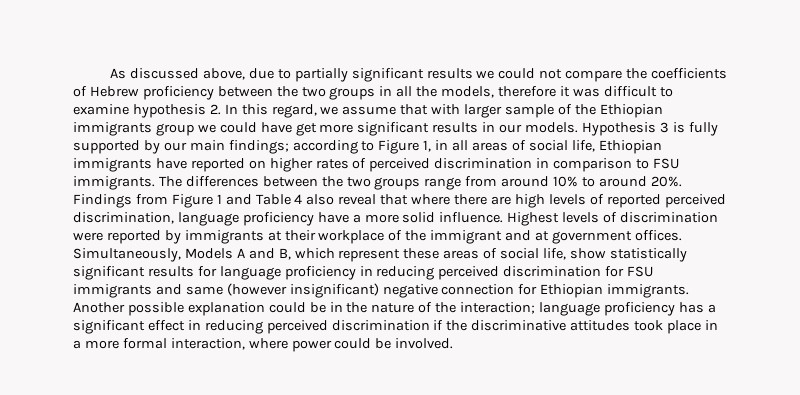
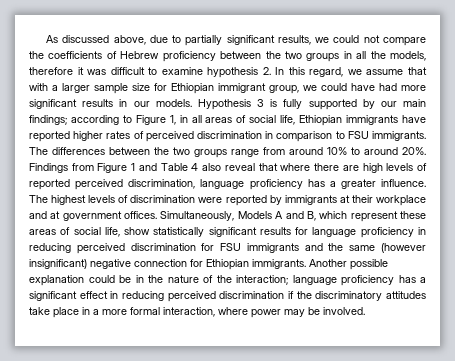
- As discussed above, due to partially significant results we could not compare the coefficients of Hebrew proficiency between the two groups in all the models, therefore it was difficult to examine hypothesis 2. In this regard, we assume that with larger sample of the Ethiopian immigrants group we could have get more significant results in our models.
+ As discussed above, due to partially significant results, we could not compare the coefficients of Hebrew proficiency between the two groups in all the models, therefore it was difficult to examine hypothesis 2. In this regard, we assume that with a larger sample size for Ethiopian immigrant group, we could have had more significant results in our models.
- Hypothesis 3 is fully supported by our main findings; according to Figure 1, in all areas of social life, Ethiopian immigrants have reported on higher rates of perceived discrimination in comparison to FSU immigrants.
+ Hypothesis 3 is fully supported by our main findings; according to Figure 1, in all areas of social life, Ethiopian immigrants have reported higher rates of perceived discrimination in comparison to FSU immigrants.
- Findings from Figure 1 and Table 4 also reveal that where there are high levels of reported perceived discrimination, language proficiency have a more solid influence. Highest levels of discrimination were reported by immigrants at their workplace of the immigrant and at government offices.
+ Findings from Figure 1 and Table 4 also reveal that where there are high levels of reported perceived discrimination, language proficiency has a greater influence. The highest levels of discrimination were reported by immigrants at their workplace and at government offices.
- Simultaneously, Models A and B, which represent these areas of social life, show statistically significant results for language proficiency in reducing perceived discrimination for FSU immigrants and same (however insignificant) negative connection for Ethiopian immigrants.
+ Simultaneously, Models A and B, which represent these areas of social life, show statistically significant results for language proficiency in reducing perceived discrimination for FSU immigrants and the same (however insignificant) negative connection for Ethiopian immigrants.
- Another possible explanation could be in the nature of the interaction; language proficiency has a significant effect in reducing perceived discrimination if the discriminative attitudes took place in a more formal interaction, where power could be involved.
+ Another possible explanation could be in the nature of the interaction; language proficiency has a significant effect in reducing perceived discrimination if the discriminatory attitudes take place in a more formal interaction, where power may be involved.

